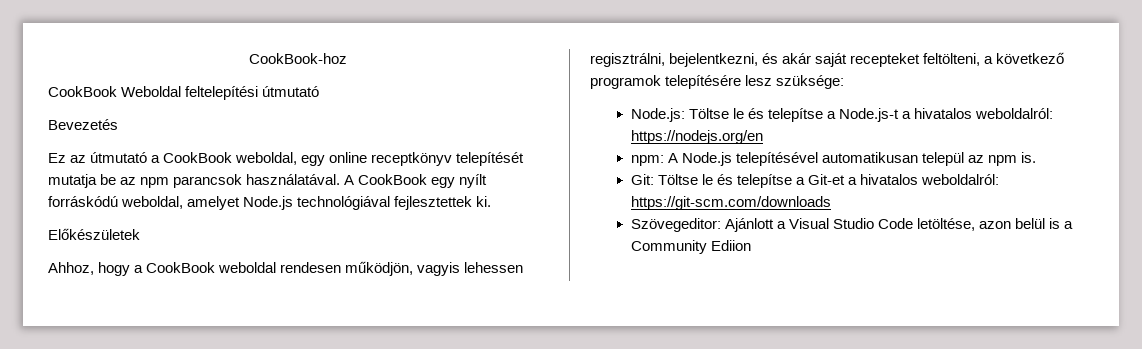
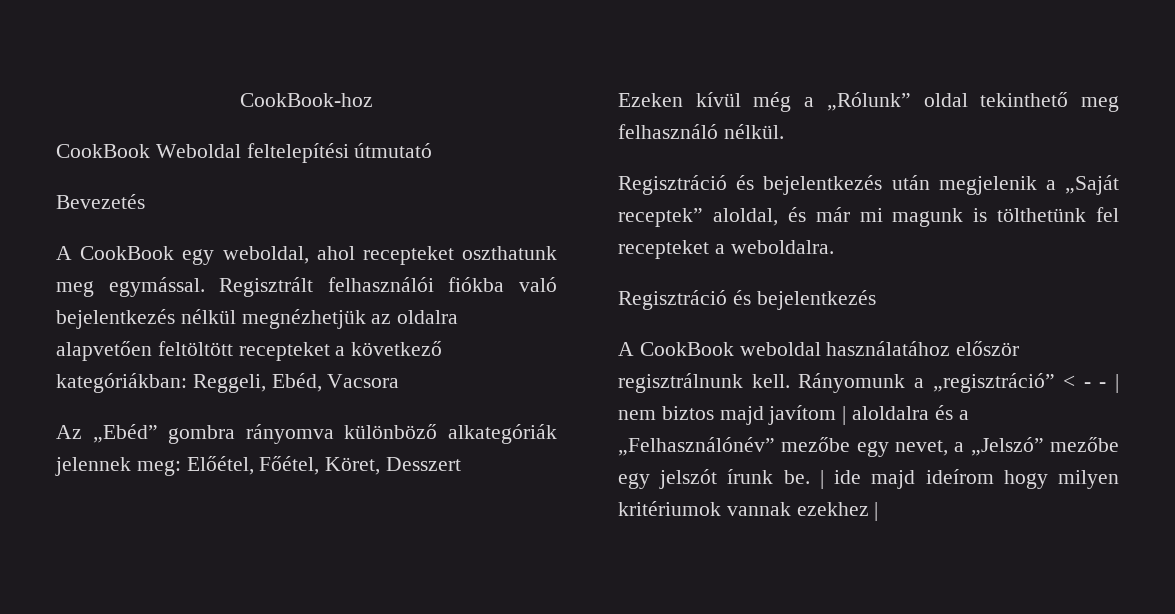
- Ez az útmutató a CookBook weboldal, egy online receptkönyv telepítését mutatja be az npm parancsok használatával. A CookBook egy nyílt forráskódú weboldal, amelyet Node.js technológiával fejlesztettek ki.
- Előkészületek
- Ahhoz, hogy a CookBook weboldal rendesen működjön, vagyis lehessen regisztrálni, bejelentkezni, és akár saját recepteket feltölteni, a következő programok telepítésére lesz szüksége:
- Node.js: Töltse le és telepítse a Node.js-t a hivatalos weboldalról: https://nodejs.org/en
- npm: A Node.js telepítésével automatikusan települ az npm is.
- Git: Töltse le és telepítse a Git-et a hivatalos weboldalról: https://git-scm.com/downloads
- Szövegeditor: Ajánlott a Visual Studio Code letöltése, azon belül is a Community Ediion
+ A CookBook egy weboldal, ahol recepteket oszthatunk meg egymással. Regisztrált felhasználói fiókba való bejelentkezés nélkül megnézhetjük az oldalra alapvetően feltöltött recepteket a következő kategóriákban: Reggeli, Ebéd, Vacsora
+ Az „Ebéd” gombra rányomva különböző alkategóriák jelennek meg: Előétel, Főétel, Köret, Desszert
+ Ezeken kívül még a „Rólunk” oldal tekinthető meg felhasználó nélkül.
+ Regisztráció és bejelentkezés után megjelenik a „Saját receptek” aloldal, és már mi magunk is tölthetünk fel recepteket a weboldalra.
+ Regisztráció és bejelentkezés
+ A CookBook weboldal használatához először regisztrálnunk kell. Rányomunk a „regisztráció” < - - | nem biztos majd javítom | aloldalra és a „Felhasználónév” mezőbe egy nevet, a „Jelszó” mezőbe egy jelszót írunk be. | ide majd ideírom hogy milyen kritériumok vannak ezekhez |

